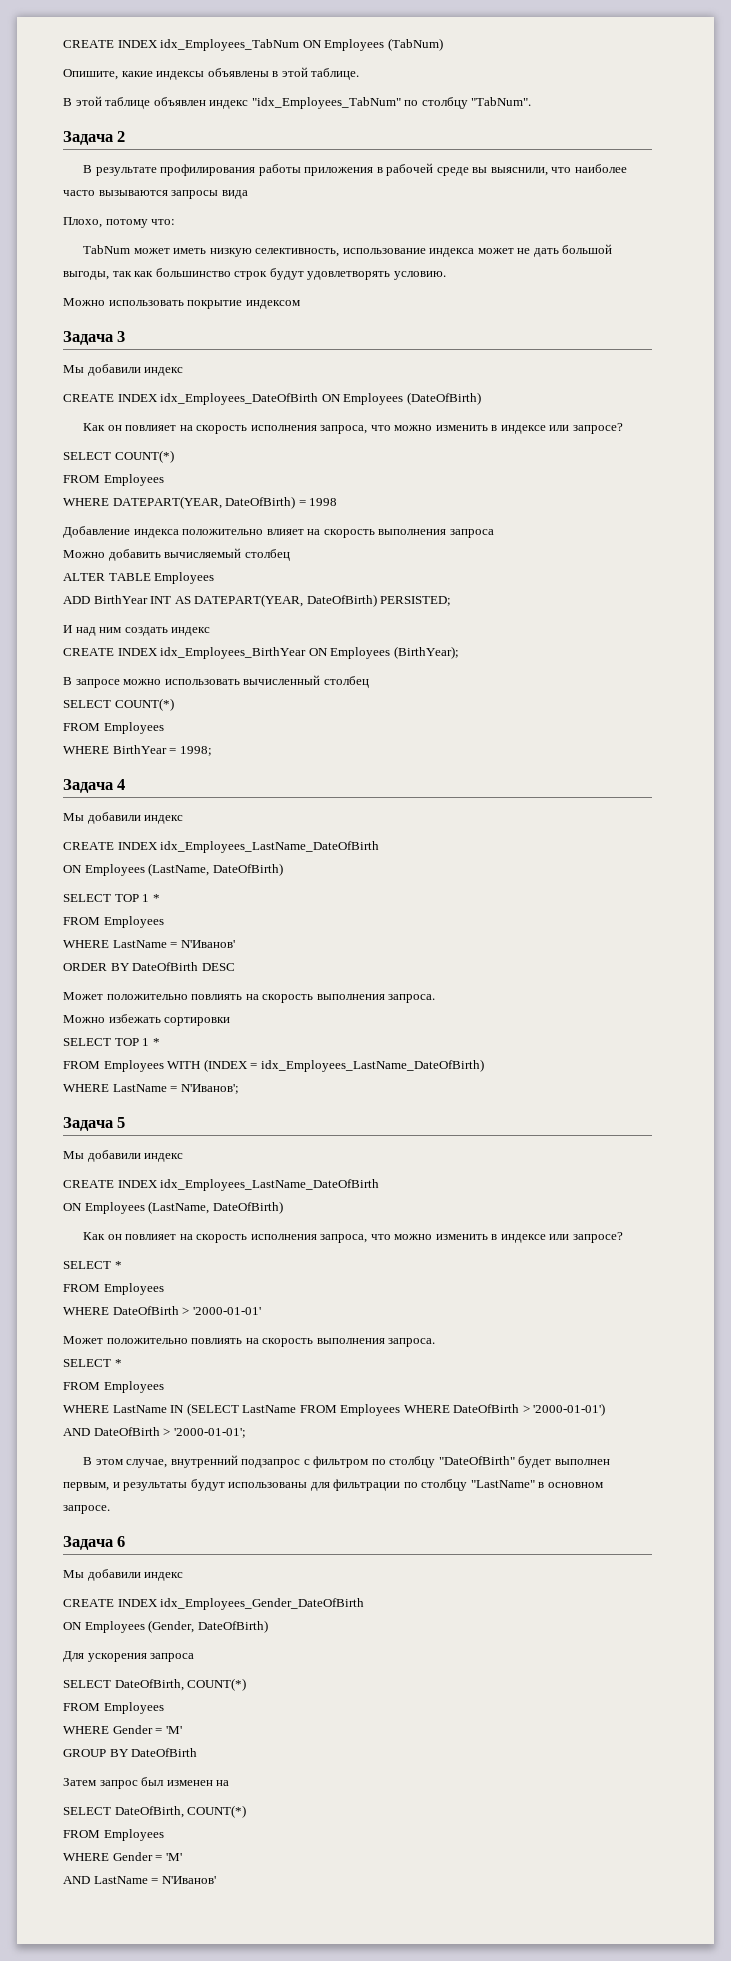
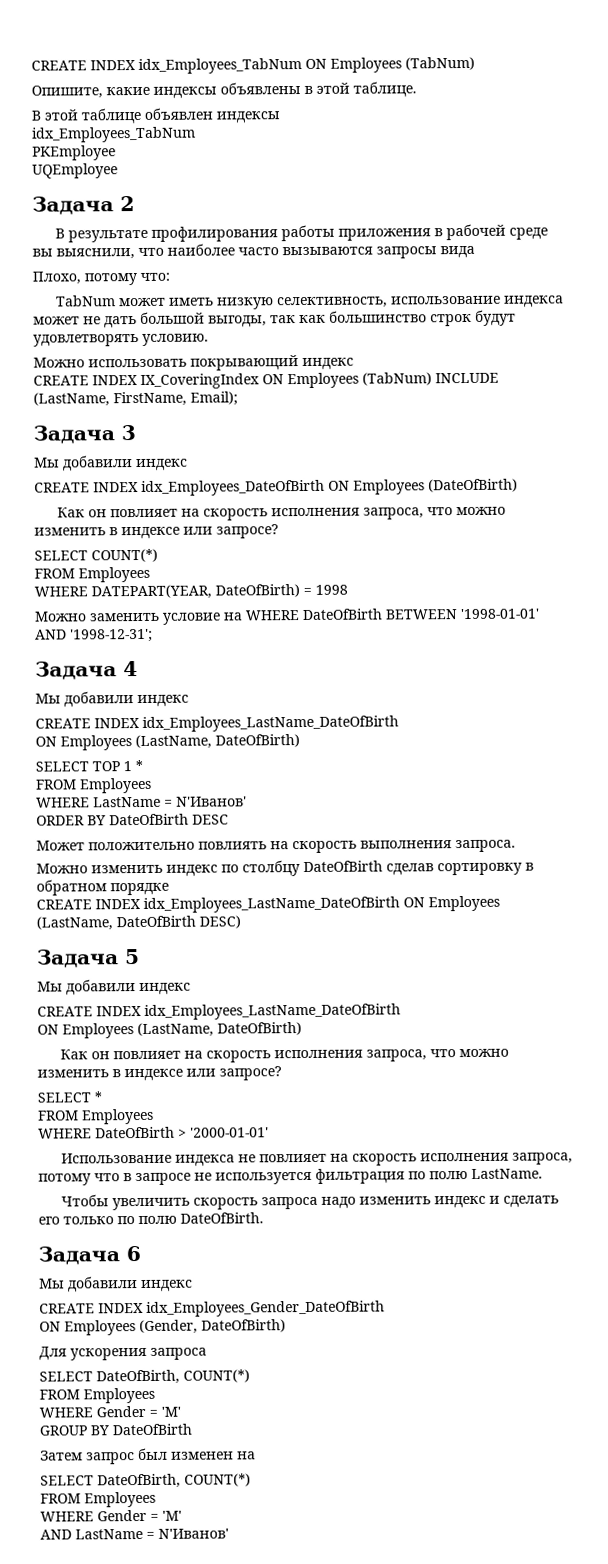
- В этой таблице объявлен индекс "idx_Employees_TabNum" по столбцу "TabNum".
+ В этой таблице объявлен индексы
+ idx_Employees_TabNum
+ PKEmployee
+ UQEmployee
- Можно использовать покрытие индексом
+ Можно использовать покрывающий индекс
+ CREATE INDEX IX_CoveringIndex ON Employees (TabNum) INCLUDE (LastName, FirstName, Email);
- Добавление индекса положительно влияет на скорость выполнения запроса
- Можно добавить вычисляемый столбец
- ALTER TABLE Employees
- ADD BirthYear INT AS DATEPART(YEAR, DateOfBirth) PERSISTED;
- И над ним создать индекс
- CREATE INDEX idx_Employees_BirthYear ON Employees (BirthYear);
- В запросе можно использовать вычисленный столбец
- SELECT COUNT(*)
- FROM Employees
- WHERE BirthYear = 1998;
+ Можно заменить условие на WHERE DateOfBirth BETWEEN '1998-01-01' AND '1998-12-31';
- Можно избежать сортировки
- SELECT TOP 1 *
- FROM Employees WITH (INDEX = idx_Employees_LastName_DateOfBirth)
- WHERE LastName = N'Иванов';
+ Можно изменить индекс по столбцу DateOfBirth сделав сортировку в обратном порядке
+ CREATE INDEX idx_Employees_LastName_DateOfBirth ON Employees (LastName, DateOfBirth DESC)
  WHERE DateOfBirth > '2000-01-01'
- Может положительно повлиять на скорость выполнения запроса.
- SELECT *
- FROM Employees
- WHERE LastName IN (SELECT LastName FROM Employees WHERE DateOfBirth > '2000-01-01')
- AND DateOfBirth > '2000-01-01';
- В этом случае, внутренний подзапрос с фильтром по столбцу "DateOfBirth" будет выполнен первым, и результаты будут использованы для фильтрации по столбцу "LastName" в основном запросе.
+ Использование индекса не повлияет на скорость исполнения запроса, потому что в запросе не используется фильтрация по полю LastName.
+ Чтобы увеличить скорость запроса надо изменить индекс и сделать его только по полю DateOfBirth.

